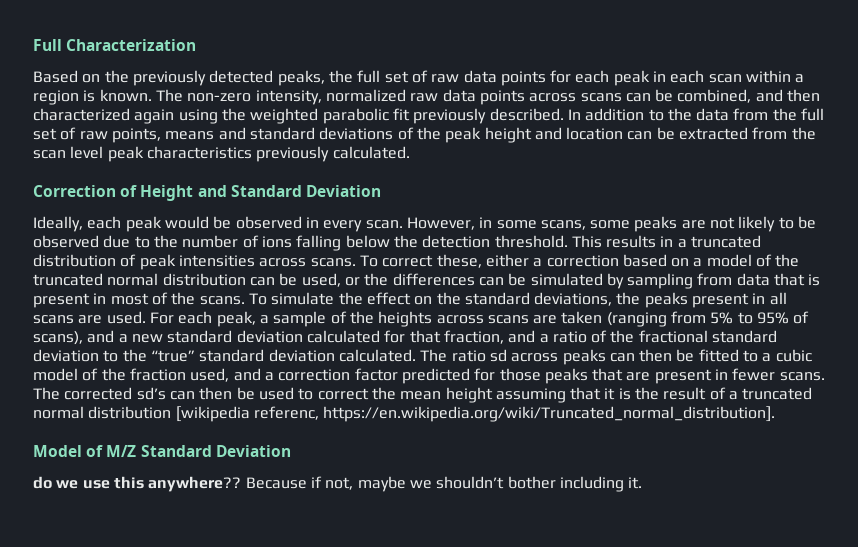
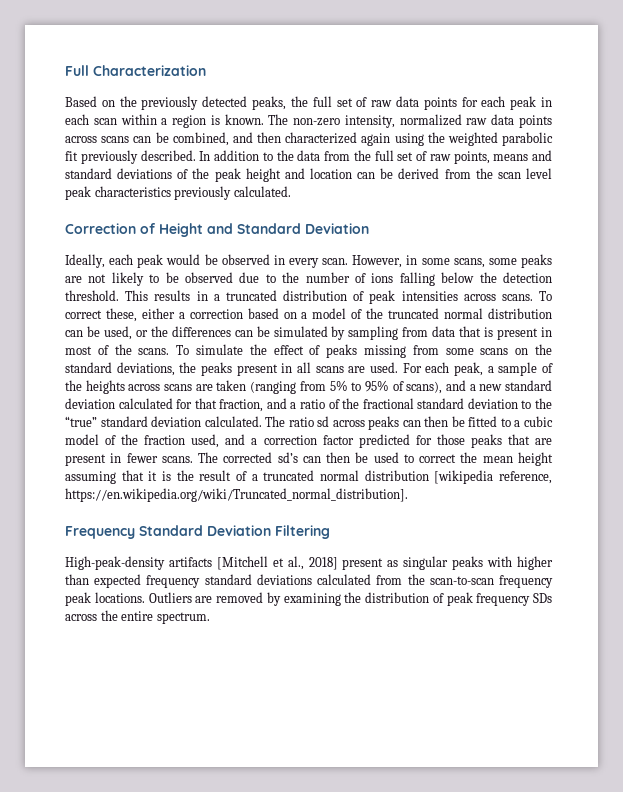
- In addition to the data from the full set of raw points, means and standard deviations of the peak height and location can be extracted from the scan level peak characteristics previously calculated.
+ In addition to the data from the full set of raw points, means and standard deviations of the peak height and location can be derived from the scan level peak characteristics previously calculated.
- To simulate the effect on the standard deviations, the peaks present in all scans are used.
+ To simulate the effect of peaks missing from some scans on the standard deviations, the peaks present in all scans are used.
- The corrected sd’s can then be used to correct the mean height assuming that it is the result of a truncated normal distribution [wikipedia referenc, https://en.wikipedia.org/wiki/Truncated_normal_distribution].
+ The corrected sd’s can then be used to correct the mean height assuming that it is the result of a truncated normal distribution [wikipedia reference, https://en.wikipedia.org/wiki/Truncated_normal_distribution].
- Model of M/Z Standard Deviation
- do we use this anywhere?? Because if not, maybe we shouldn’t bother including it.
+ Frequency Standard Deviation Filtering
+ High-peak-density artifacts [Mitchell et al., 2018] present as singular peaks with higher than expected frequency standard deviations calculated from the scan-to-scan frequency peak locations. Outliers are removed by examining the distribution of peak frequency SDs across the entire spectrum.

